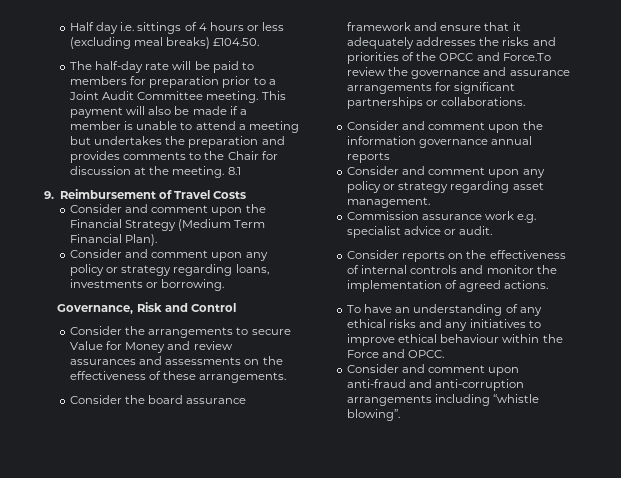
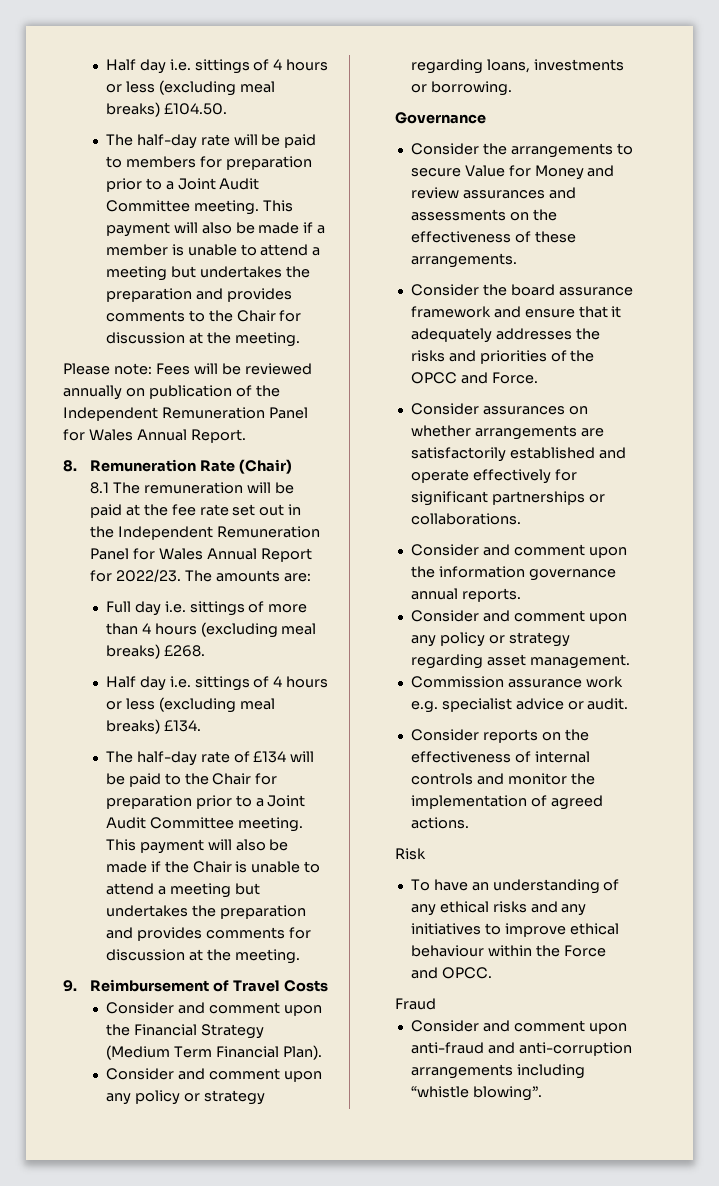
- This payment will also be made if a member is unable to attend a meeting but undertakes the preparation and provides comments to the Chair for discussion at the meeting. 8.1
+ This payment will also be made if a member is unable to attend a meeting but undertakes the preparation and provides comments to the Chair for discussion at the meeting.
+ Please note: Fees will be reviewed annually on publication of the Independent Remuneration Panel for Wales Annual Report.
+ 8. Remuneration Rate (Chair)
+ 8.1 The remuneration will be paid at the fee rate set out in the Independent Remuneration Panel for Wales Annual Report for 2022/23. The amounts are:
+ Full day i.e. sittings of more than 4 hours (excluding meal breaks) £268.
+ Half day i.e. sittings of 4 hours or less (excluding meal breaks) £134.
+ The half-day rate of £134 will be paid to the Chair for preparation prior to a Joint Audit Committee meeting. This payment will also be made if the Chair is unable to attend a meeting but undertakes the preparation and provides comments for discussion at the meeting.
- Governance, Risk and Control
+ Governance
- Consider the board assurance framework and ensure that it adequately addresses the risks and priorities of the OPCC and Force.To review the governance and assurance arrangements for significant partnerships or collaborations.
+ Consider the board assurance framework and ensure that it adequately addresses the risks and priorities of the OPCC and Force.
+ Consider assurances on whether arrangements are satisfactorily established and operate effectively for significant partnerships or collaborations.
- Consider and comment upon the information governance annual reports
+ Consider and comment upon the information governance annual reports.
+ Risk
+ Fraud

